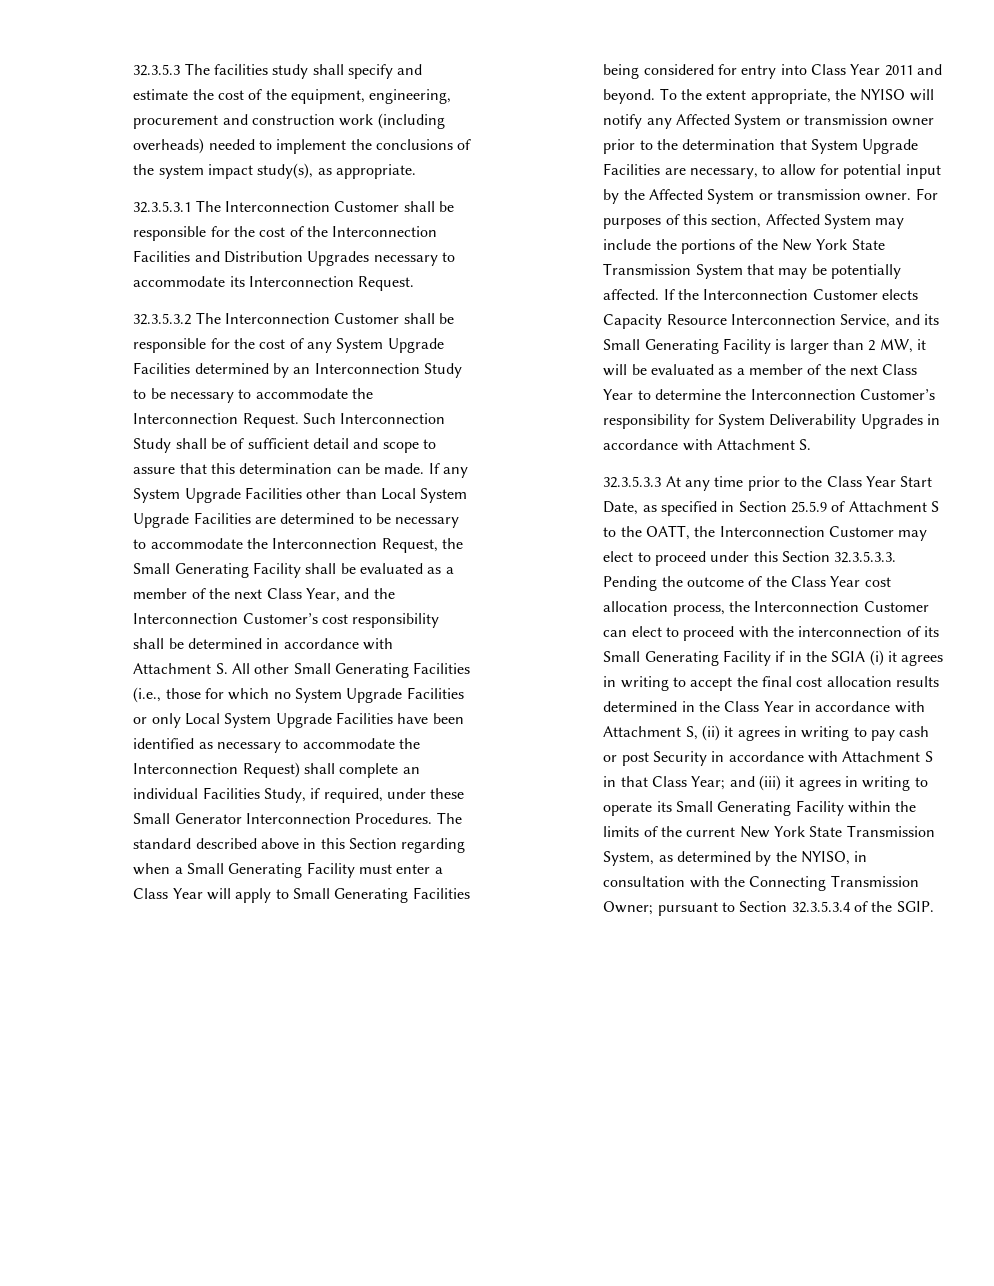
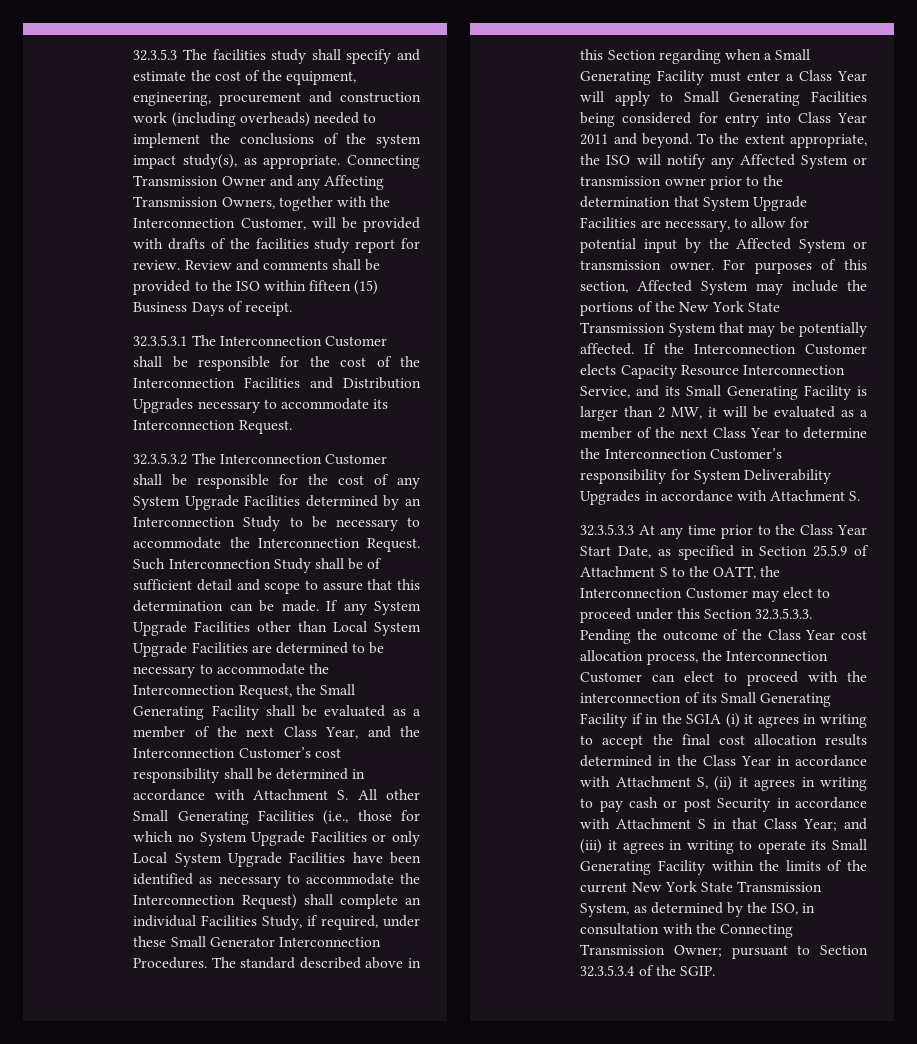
+ Connecting Transmission Owner and any Affecting Transmission Owners, together with the Interconnection Customer, will be provided with drafts of the facilities study report for review. Review and comments shall be provided to the ISO within fifteen (15) Business Days of receipt.
- To the extent appropriate, the NYISO will notify any Affected System or transmission owner prior to the determination that System Upgrade Facilities are necessary, to allow for potential input by the Affected System or transmission owner.
+ To the extent appropriate, the ISO will notify any Affected System or transmission owner prior to the determination that System Upgrade Facilities are necessary, to allow for potential input by the Affected System or transmission owner.
- and (iii) it agrees in writing to operate its Small Generating Facility within the limits of the current New York State Transmission System, as determined by the NYISO, in consultation with the Connecting Transmission Owner;
+ and (iii) it agrees in writing to operate its Small Generating Facility within the limits of the current New York State Transmission System, as determined by the ISO, in consultation with the Connecting Transmission Owner;

